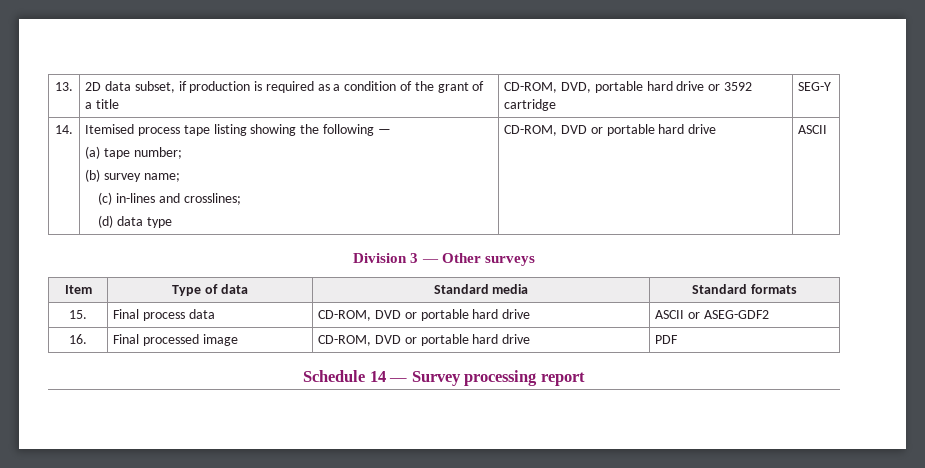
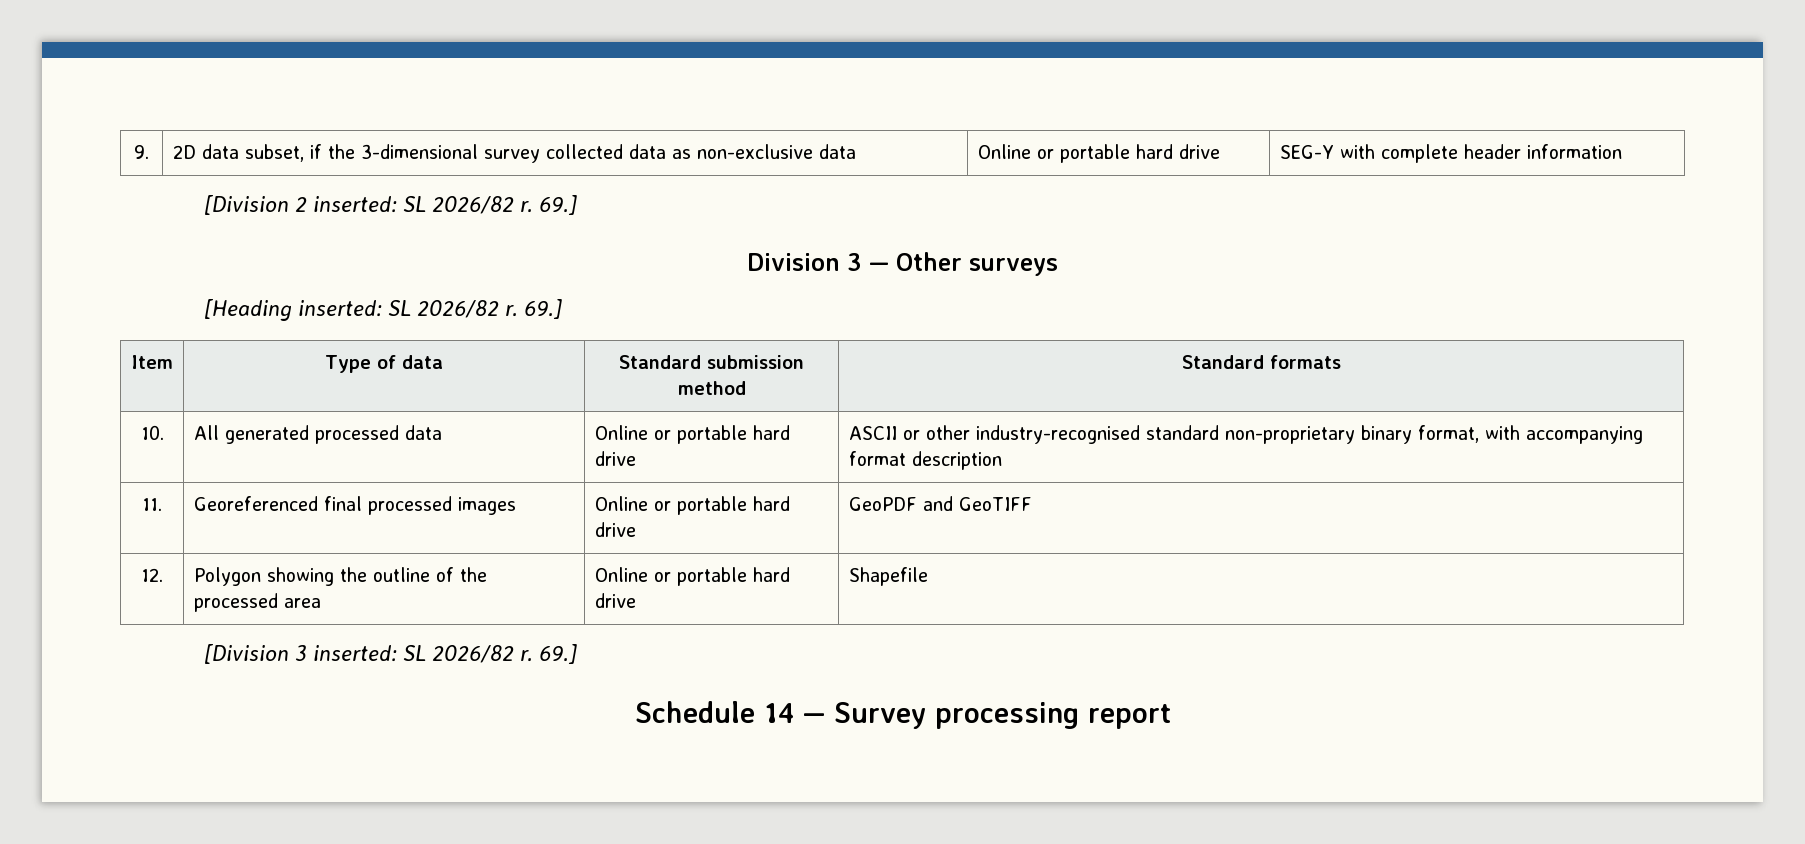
- 13. | 2D data subset, if production is required as a condition of the grant of a title | CD-ROM, DVD, portable hard drive or 3592 cartridge | SEG-Y
- 14. | Itemised process tape listing showing the following —
- (a) tape number;
- (b) survey name;
- (c) in-lines and crosslines;
- (d) data type | CD-ROM, DVD or portable hard drive | ASCII
+ 9. | 2D data subset, if the 3-dimensional survey collected data as non-exclusive data | Online or portable hard drive | SEG-Y with complete header information
+ [Division 2 inserted: SL 2026/82 r. 69.]
+ [Heading inserted: SL 2026/82 r. 69.]
- Item | Type of data | Standard media | Standard formats
+ Item | Type of data | Standard submission method | Standard formats
- 15. | Final process data | CD-ROM, DVD or portable hard drive | ASCII or ASEG-GDF2
- 16. | Final processed image | CD-ROM, DVD or portable hard drive | PDF
+ 10. | All generated processed data | Online or portable hard drive | ASCII or other industry-recognised standard non-proprietary binary format, with accompanying format description
+ 11. | Georeferenced final processed images | Online or portable hard drive | GeoPDF and GeoTIFF
+ 12. | Polygon showing the outline of the processed area | Online or portable hard drive | Shapefile
+ [Division 3 inserted: SL 2026/82 r. 69.]

